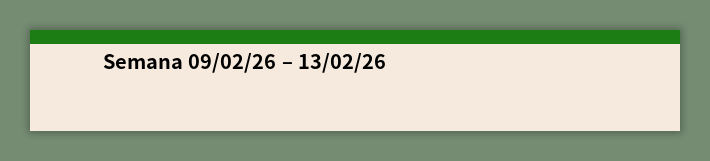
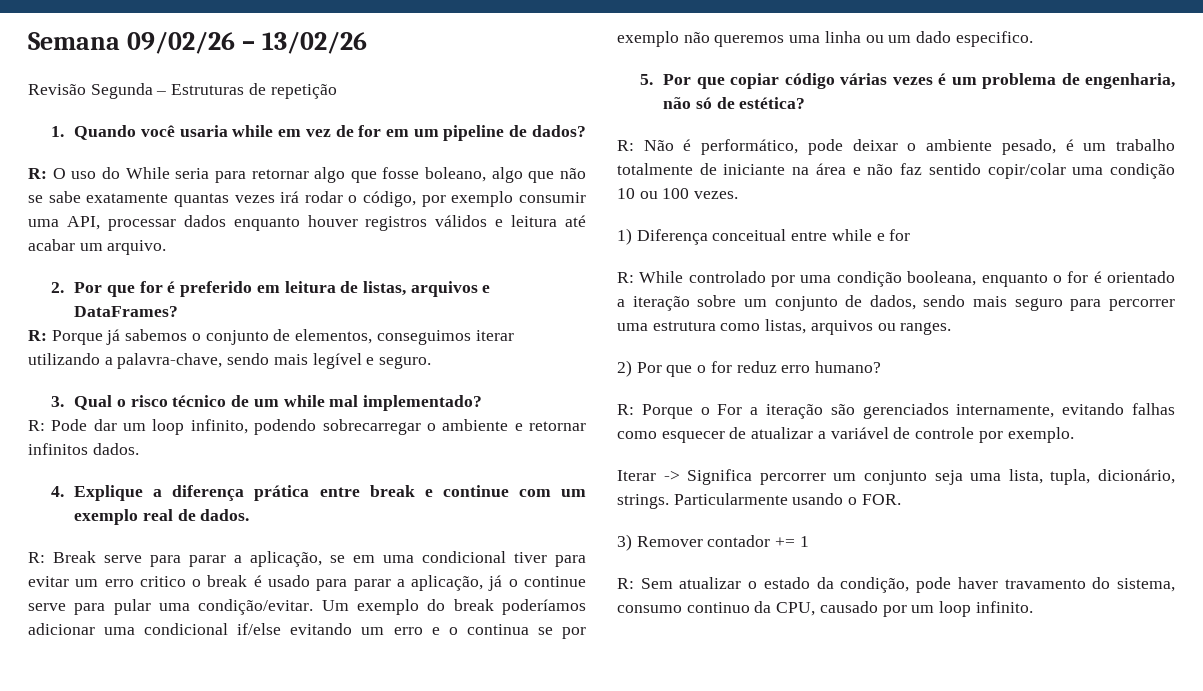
+ Revisão Segunda – Estruturas de repetição
+ 1. Quando você usaria while em vez de for em um pipeline de dados?
+ R: O uso do While seria para retornar algo que fosse boleano, algo que não se sabe exatamente quantas vezes irá rodar o código, por exemplo consumir uma API, processar dados enquanto houver registros válidos e leitura até acabar um arquivo.
+ 2. Por que for é preferido em leitura de listas, arquivos e DataFrames?
+ R: Porque já sabemos o conjunto de elementos, conseguimos iterar utilizando a palavra-chave, sendo mais legível e seguro.
+ 3. Qual o risco técnico de um while mal implementado?
+ R: Pode dar um loop infinito, podendo sobrecarregar o ambiente e retornar infinitos dados.
+ 4. Explique a diferença prática entre break e continue com um exemplo real de dados.
+ R: Break serve para parar a aplicação, se em uma condicional tiver para evitar um erro critico o break é usado para parar a aplicação, já o continue serve para pular uma condição/evitar. Um exemplo do break poderíamos adicionar uma condicional if/else evitando um erro e o continua se por exemplo não queremos uma linha ou um dado especifico.
+ 5. Por que copiar código várias vezes é um problema de engenharia, não só de estética?
+ R: Não é performático, pode deixar o ambiente pesado, é um trabalho totalmente de iniciante na área e não faz sentido copir/colar uma condição 10 ou 100 vezes.
+ 1) Diferença conceitual entre while e for
+ R: While controlado por uma condição booleana, enquanto o for é orientado a iteração sobre um conjunto de dados, sendo mais seguro para percorrer uma estrutura como listas, arquivos ou ranges.
+ 2) Por que o for reduz erro humano?
+ R: Porque o For a iteração são gerenciados internamente, evitando falhas como esquecer de atualizar a variável de controle por exemplo.
+ Iterar -> Significa percorrer um conjunto seja uma lista, tupla, dicionário, strings. Particularmente usando o FOR.
+ 3) Remover contador += 1
+ R: Sem atualizar o estado da condição, pode haver travamento do sistema, consumo continuo da CPU, causado por um loop infinito.

